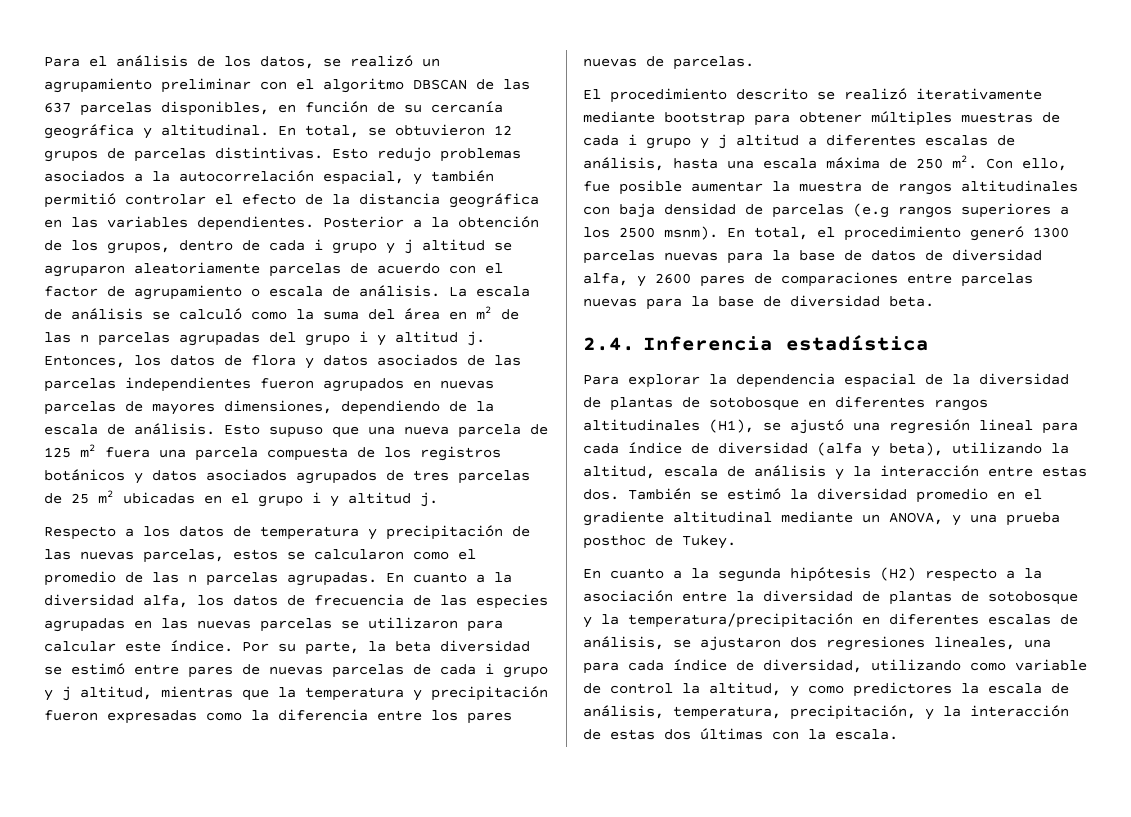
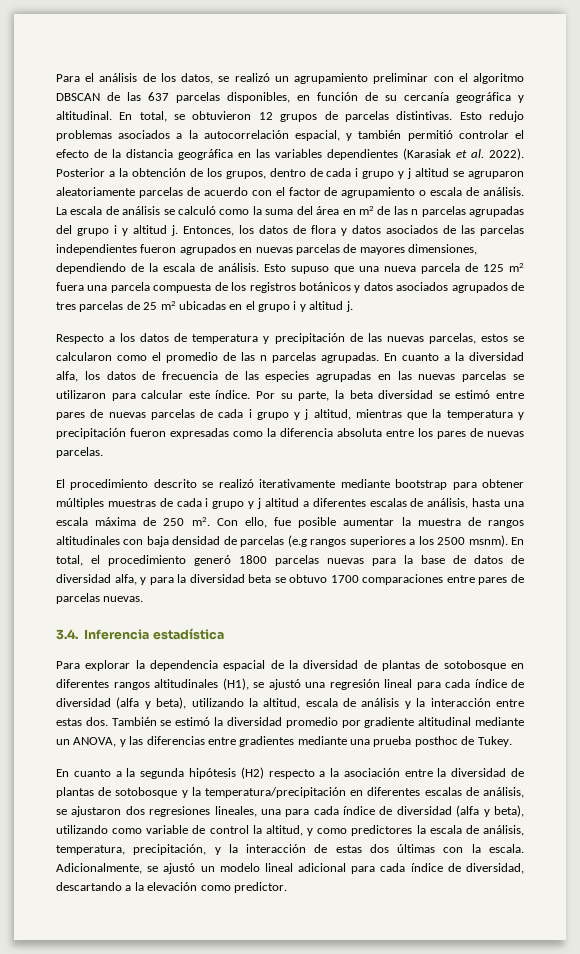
- Esto redujo problemas asociados a la autocorrelación espacial, y también permitió controlar el efecto de la distancia geográfica en las variables dependientes.
+ Esto redujo problemas asociados a la autocorrelación espacial, y también permitió controlar el efecto de la distancia geográfica en las variables dependientes (Karasiak et al. 2022).
- Por su parte, la beta diversidad se estimó entre pares de nuevas parcelas de cada i grupo y j altitud, mientras que la temperatura y precipitación fueron expresadas como la diferencia entre los pares nuevas de parcelas.
+ Por su parte, la beta diversidad se estimó entre pares de nuevas parcelas de cada i grupo y j altitud, mientras que la temperatura y precipitación fueron expresadas como la diferencia absoluta entre los pares de nuevas parcelas.
- En total, el procedimiento generó 1300 parcelas nuevas para la base de datos de diversidad alfa, y 2600 pares de comparaciones entre parcelas nuevas para la base de diversidad beta.
- 2.4. Inferencia estadística
+ En total, el procedimiento generó 1800 parcelas nuevas para la base de datos de diversidad alfa, y para la diversidad beta se obtuvo 1700 comparaciones entre pares de parcelas nuevas.
+ 3.4. Inferencia estadística
- También se estimó la diversidad promedio en el gradiente altitudinal mediante un ANOVA, y una prueba posthoc de Tukey.
+ También se estimó la diversidad promedio por gradiente altitudinal mediante un ANOVA, y las diferencias entre gradientes mediante una prueba posthoc de Tukey.
- En cuanto a la segunda hipótesis (H2) respecto a la asociación entre la diversidad de plantas de sotobosque y la temperatura/precipitación en diferentes escalas de análisis, se ajustaron dos regresiones lineales, una para cada índice de diversidad, utilizando como variable de control la altitud, y como predictores la escala de análisis, temperatura, precipitación, y la interacción de estas dos últimas con la escala.
+ En cuanto a la segunda hipótesis (H2) respecto a la asociación entre la diversidad de plantas de sotobosque y la temperatura/precipitación en diferentes escalas de análisis, se ajustaron dos regresiones lineales, una para cada índice de diversidad (alfa y beta), utilizando como variable de control la altitud, y como predictores la escala de análisis, temperatura, precipitación, y la interacción de estas dos últimas con la escala.
+ Adicionalmente, se ajustó un modelo lineal adicional para cada índice de diversidad, descartando a la elevación como predictor.

